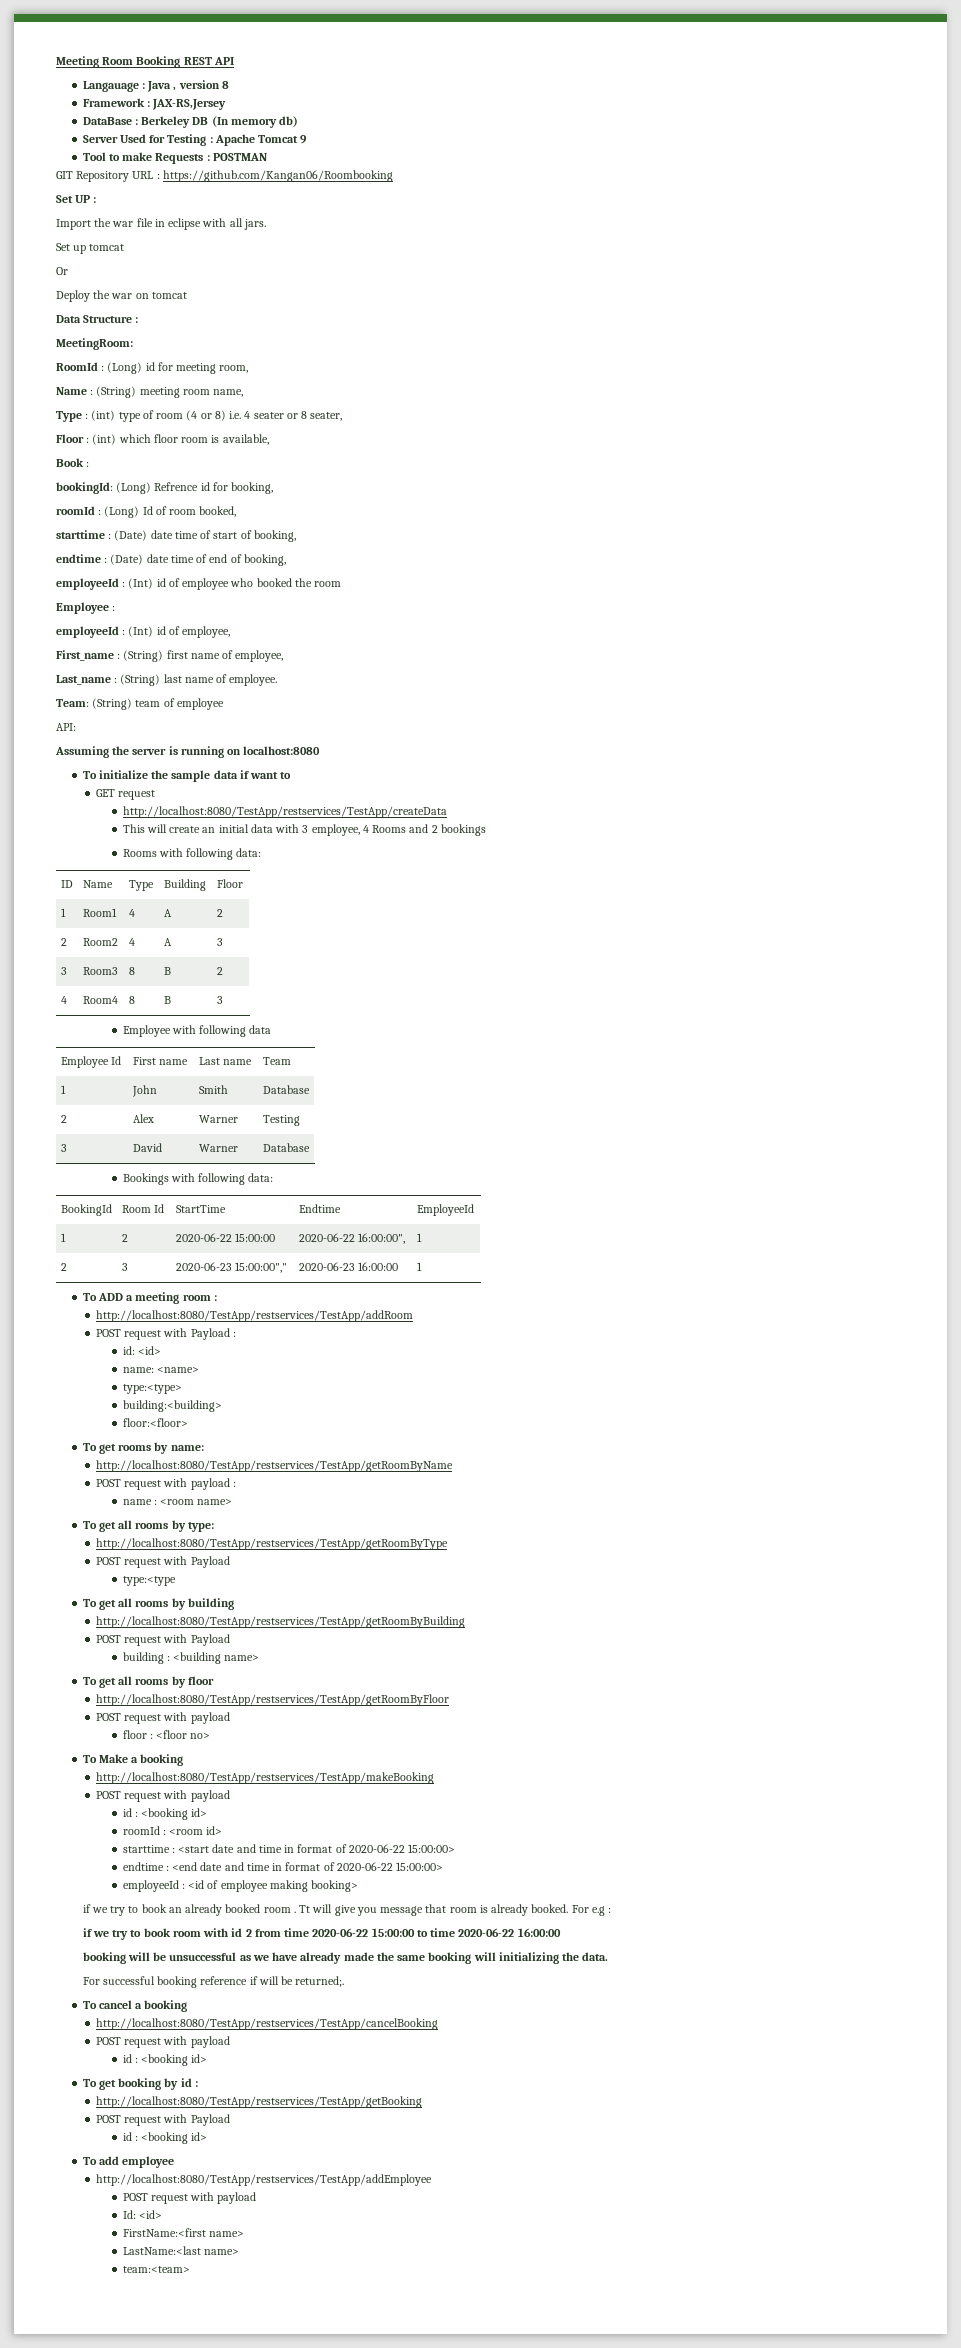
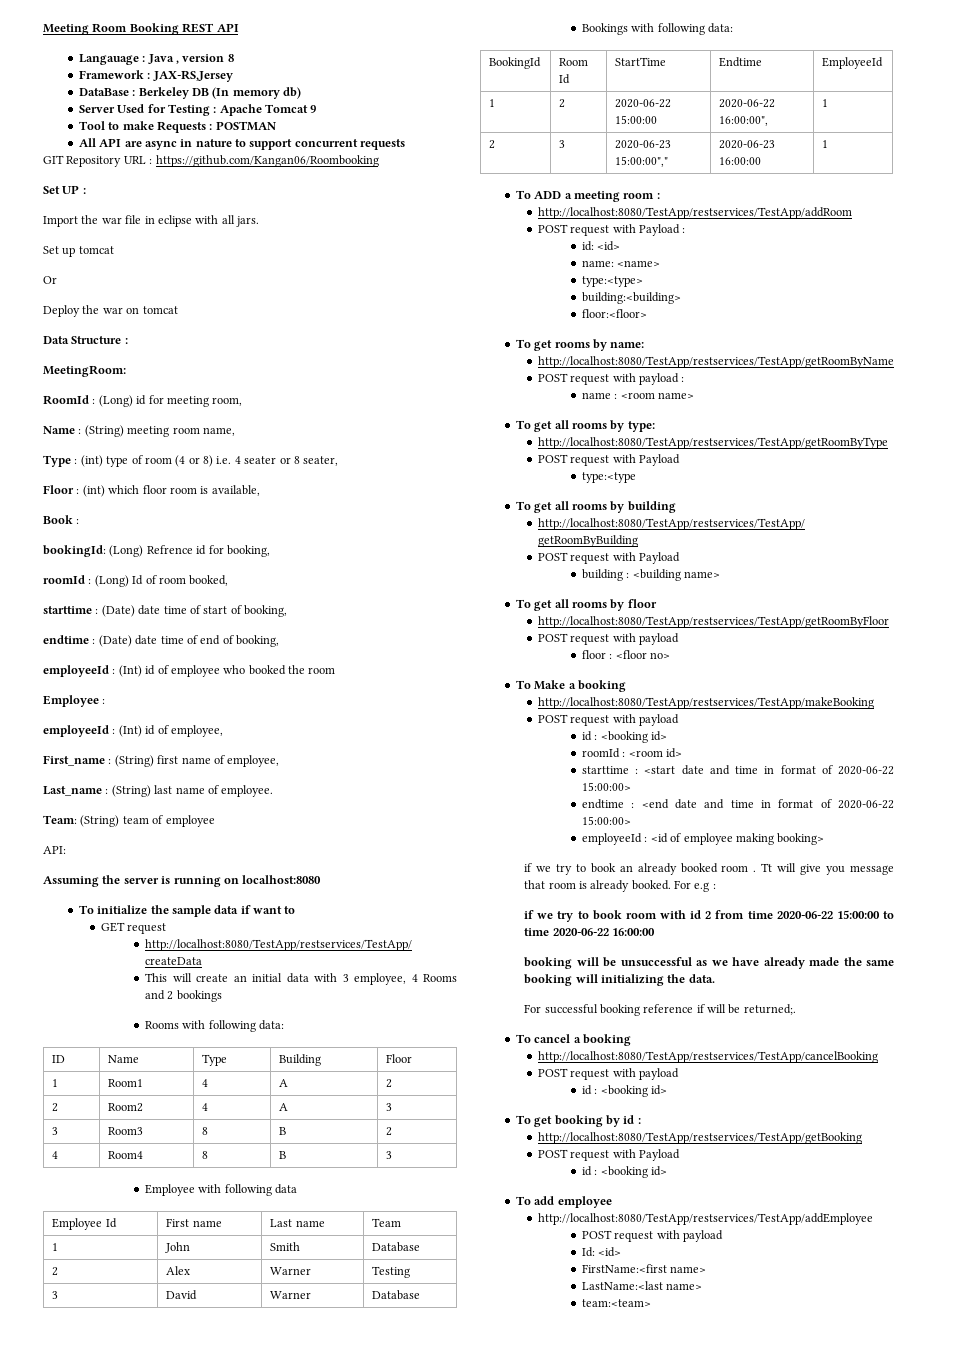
+ All API are async in nature to support concurrent requests

